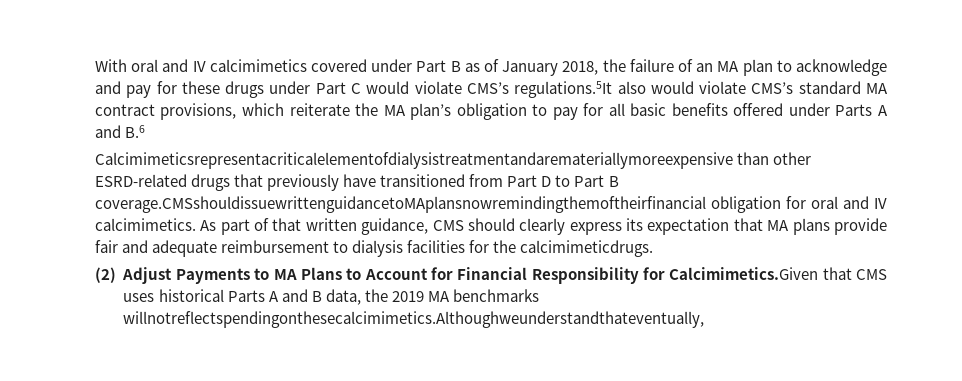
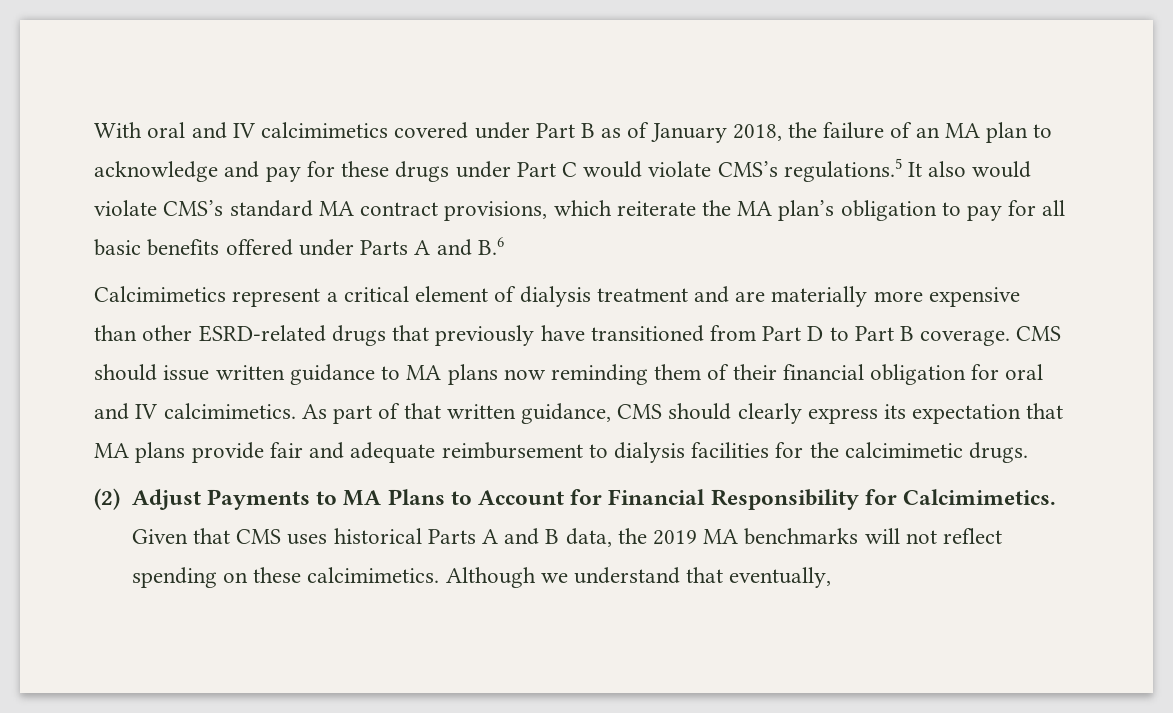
- With oral and IV calcimimetics covered under Part B as of January 2018, the failure of an MA plan to acknowledge and pay for these drugs under Part C would violate CMS’s regulations.5It also would violate CMS’s standard MA contract provisions, which reiterate the MA plan’s obligation to pay for all basic benefits offered under Parts A and B.6
+ With oral and IV calcimimetics covered under Part B as of January 2018, the failure of an MA plan to acknowledge and pay for these drugs under Part C would violate CMS’s regulations.5 It also would violate CMS’s standard MA contract provisions, which reiterate the MA plan’s obligation to pay for all basic benefits offered under Parts A and B.6
- Calcimimeticsrepresentacriticalelementofdialysistreatmentandaremateriallymoreexpensive than other ESRD-related drugs that previously have transitioned from Part D to Part B coverage.CMSshouldissuewrittenguidancetoMAplansnowremindingthemoftheirfinancial obligation for oral and IV calcimimetics.
+ Calcimimetics represent a critical element of dialysis treatment and are materially more expensive than other ESRD-related drugs that previously have transitioned from Part D to Part B coverage. CMS should issue written guidance to MA plans now reminding them of their financial obligation for oral and IV calcimimetics.
- As part of that written guidance, CMS should clearly express its expectation that MA plans provide fair and adequate reimbursement to dialysis facilities for the calcimimeticdrugs.
+ As part of that written guidance, CMS should clearly express its expectation that MA plans provide fair and adequate reimbursement to dialysis facilities for the calcimimetic drugs.
- (2) Adjust Payments to MA Plans to Account for Financial Responsibility for Calcimimetics.Given that CMS uses historical Parts A and B data, the 2019 MA benchmarks willnotreflectspendingonthesecalcimimetics.Althoughweunderstandthateventually,
+ (2) Adjust Payments to MA Plans to Account for Financial Responsibility for Calcimimetics. Given that CMS uses historical Parts A and B data, the 2019 MA benchmarks will not reflect spending on these calcimimetics. Although we understand that eventually,

